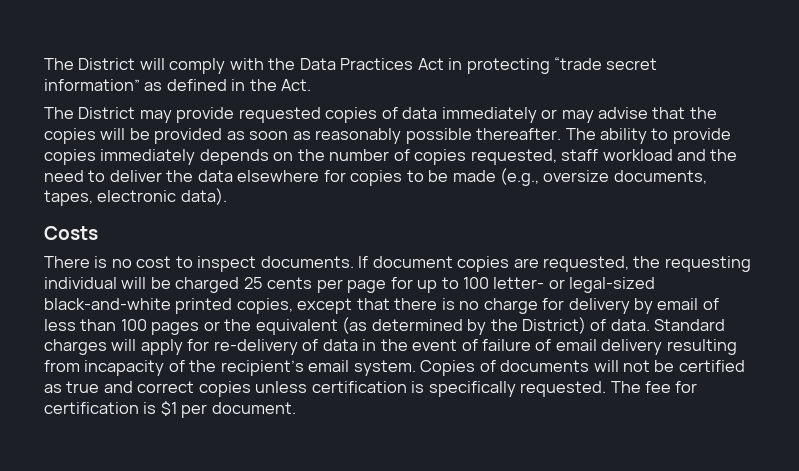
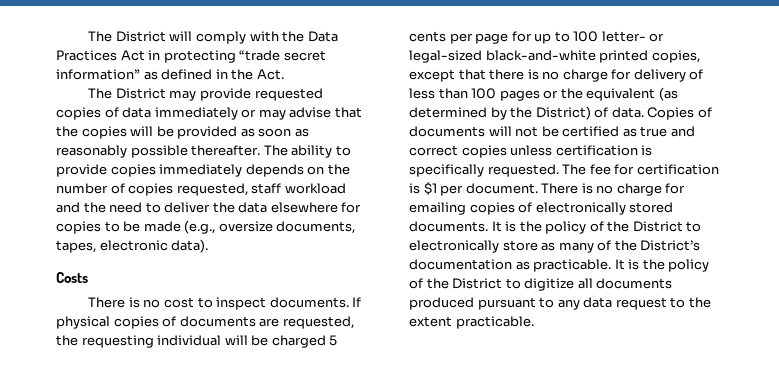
- If document copies are requested, the requesting individual will be charged 25 cents per page for up to 100 letter- or legal-sized black-and-white printed copies, except that there is no charge for delivery by email of less than 100 pages or the equivalent (as determined by the District) of data.
+ If physical copies of documents are requested, the requesting individual will be charged 5 cents per page for up to 100 letter- or legal-sized black-and-white printed copies, except that there is no charge for delivery of less than 100 pages or the equivalent (as determined by the District) of data.
- Standard charges will apply for re-delivery of data in the event of failure of email delivery resulting from incapacity of the recipient’s email system.
+ There is no charge for emailing copies of electronically stored documents. It is the policy of the District to electronically store as many of the District’s documentation as practicable. It is the policy of the District to digitize all documents produced pursuant to any data request to the extent practicable.

